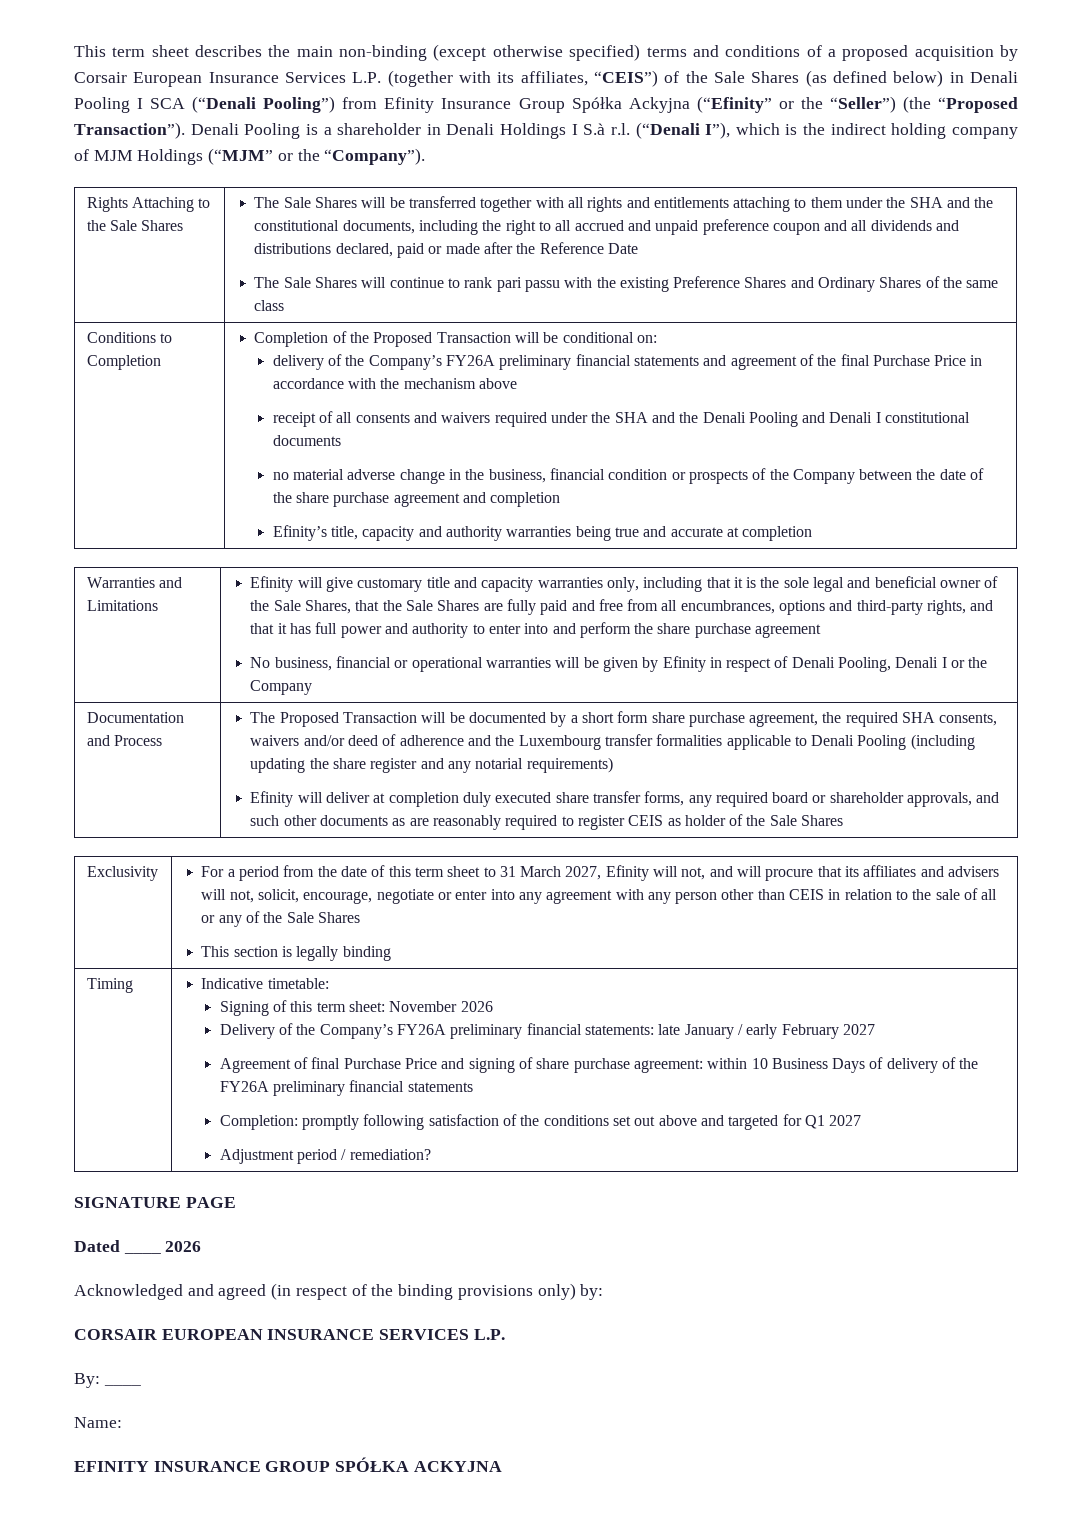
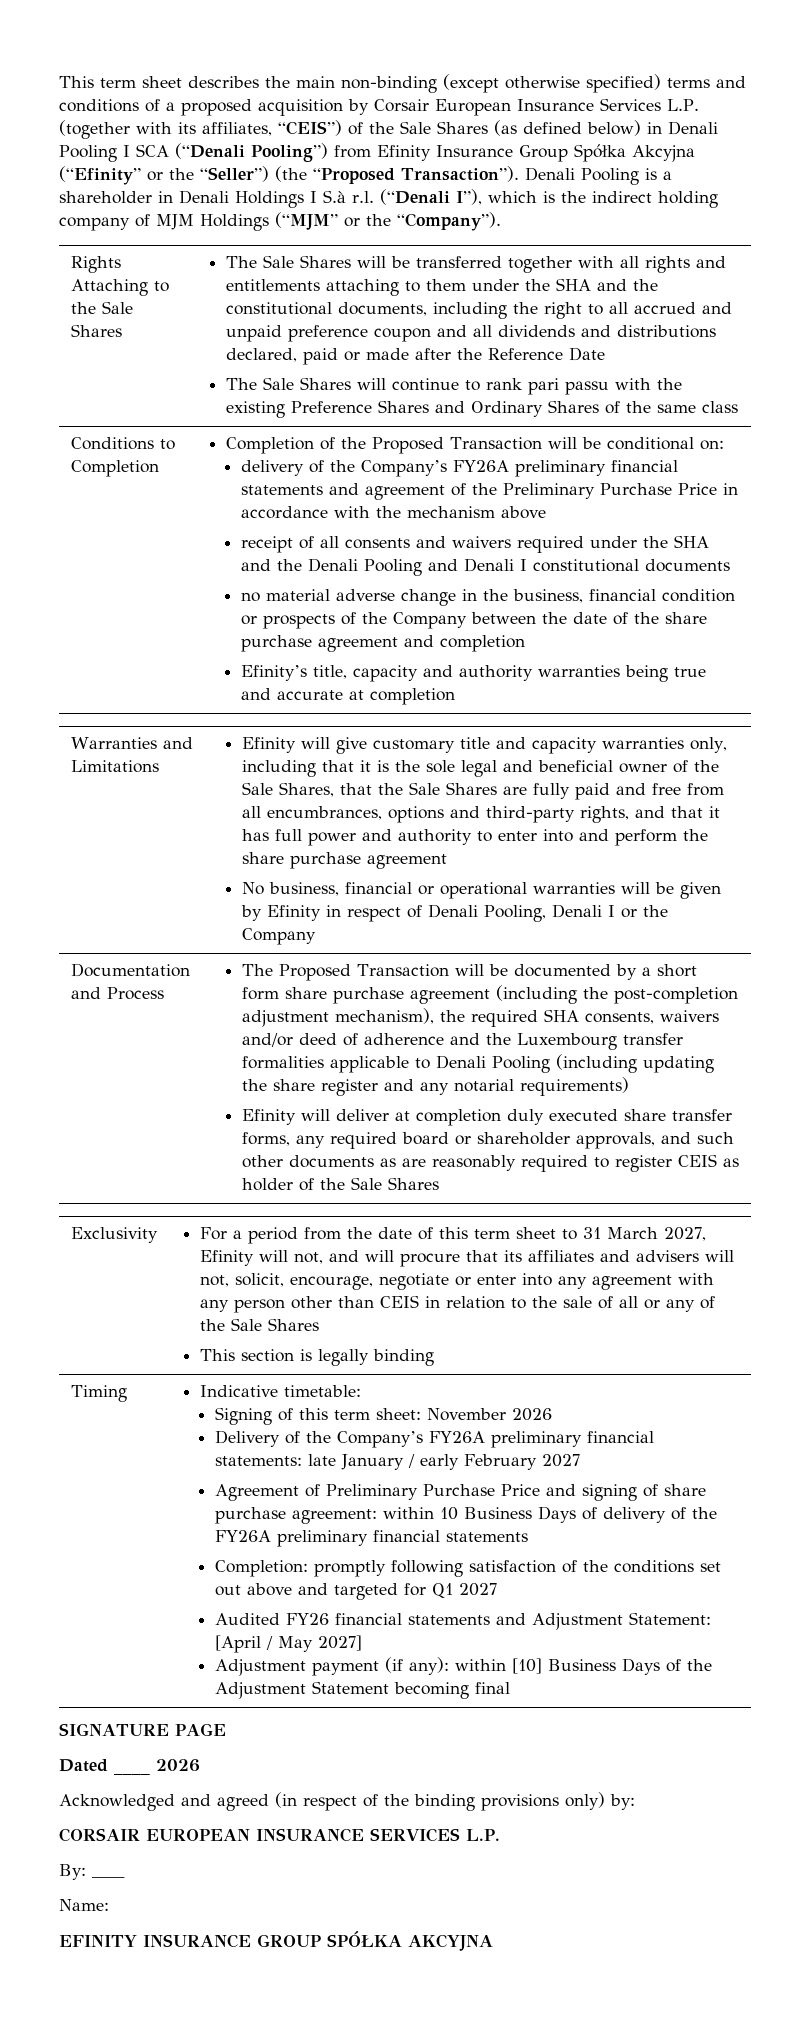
- This term sheet describes the main non-binding (except otherwise specified) terms and conditions of a proposed acquisition by Corsair European Insurance Services L.P. (together with its affiliates, “CEIS”) of the Sale Shares (as defined below) in Denali Pooling I SCA (“Denali Pooling”) from Efinity Insurance Group Spółka Ackyjna (“Efinity” or the “Seller”) (the “Proposed Transaction”).
+ This term sheet describes the main non-binding (except otherwise specified) terms and conditions of a proposed acquisition by Corsair European Insurance Services L.P. (together with its affiliates, “CEIS”) of the Sale Shares (as defined below) in Denali Pooling I SCA (“Denali Pooling”) from Efinity Insurance Group Spółka Akcyjna (“Efinity” or the “Seller”) (the “Proposed Transaction”).
- delivery of the Company’s FY26A preliminary financial statements and agreement of the final Purchase Price in accordance with the mechanism above
+ delivery of the Company’s FY26A preliminary financial statements and agreement of the Preliminary Purchase Price in accordance with the mechanism above
- The Proposed Transaction will be documented by a short form share purchase agreement, the required SHA consents, waivers and/or deed of adherence and the Luxembourg transfer formalities applicable to Denali Pooling (including updating the share register and any notarial requirements)
+ The Proposed Transaction will be documented by a short form share purchase agreement (including the post-completion adjustment mechanism), the required SHA consents, waivers and/or deed of adherence and the Luxembourg transfer formalities applicable to Denali Pooling (including updating the share register and any notarial requirements)
- Agreement of final Purchase Price and signing of share purchase agreement: within 10 Business Days of delivery of the FY26A preliminary financial statements
+ Agreement of Preliminary Purchase Price and signing of share purchase agreement: within 10 Business Days of delivery of the FY26A preliminary financial statements
- Adjustment period / remediation?
+ Audited FY26 financial statements and Adjustment Statement: [April / May 2027]
+ Adjustment payment (if any): within [10] Business Days of the Adjustment Statement becoming final
- EFINITY INSURANCE GROUP SPÓŁKA ACKYJNA
+ EFINITY INSURANCE GROUP SPÓŁKA AKCYJNA

